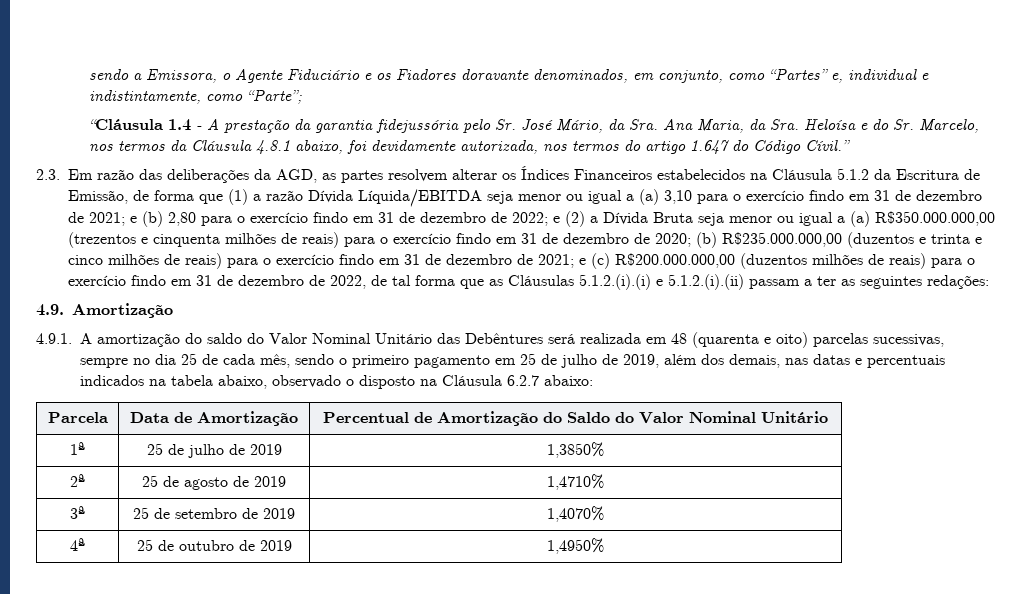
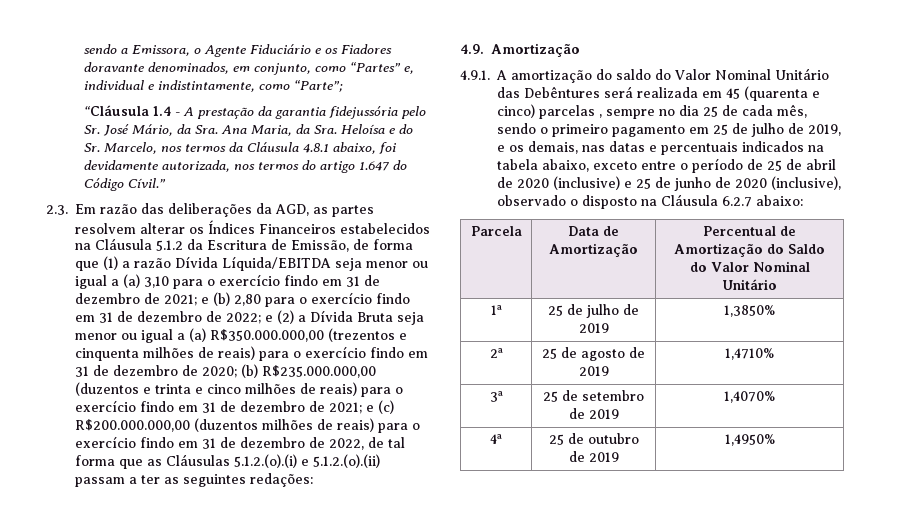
- e (c) R$200.000.000,00 (duzentos milhões de reais) para o exercício findo em 31 de dezembro de 2022, de tal forma que as Cláusulas 5.1.2.(i).(i) e 5.1.2.(i).(ii) passam a ter as seguintes redações:
+ e (c) R$200.000.000,00 (duzentos milhões de reais) para o exercício findo em 31 de dezembro de 2022, de tal forma que as Cláusulas 5.1.2.(o).(i) e 5.1.2.(o).(ii) passam a ter as seguintes redações:
- 4.9.1. A amortização do saldo do Valor Nominal Unitário das Debêntures será realizada em 48 (quarenta e oito) parcelas sucessivas, sempre no dia 25 de cada mês, sendo o primeiro pagamento em 25 de julho de 2019, além dos demais, nas datas e percentuais indicados na tabela abaixo, observado o disposto na Cláusula 6.2.7 abaixo:
+ 4.9.1. A amortização do saldo do Valor Nominal Unitário das Debêntures será realizada em 45 (quarenta e cinco) parcelas , sempre no dia 25 de cada mês, sendo o primeiro pagamento em 25 de julho de 2019, e os demais, nas datas e percentuais indicados na tabela abaixo, exceto entre o período de 25 de abril de 2020 (inclusive) e 25 de junho de 2020 (inclusive), observado o disposto na Cláusula 6.2.7 abaixo:

